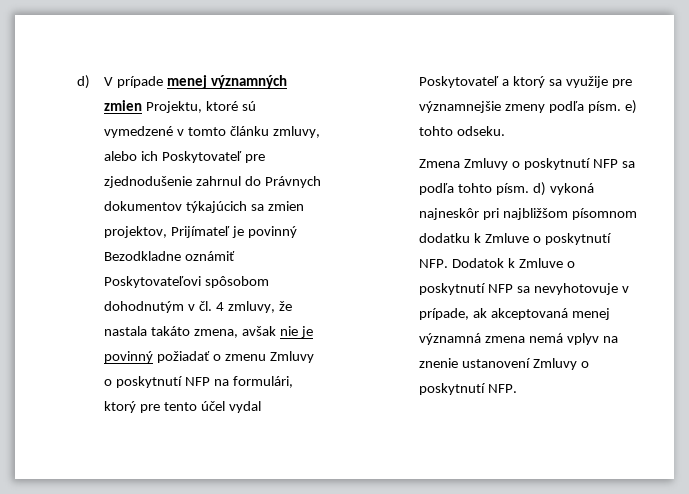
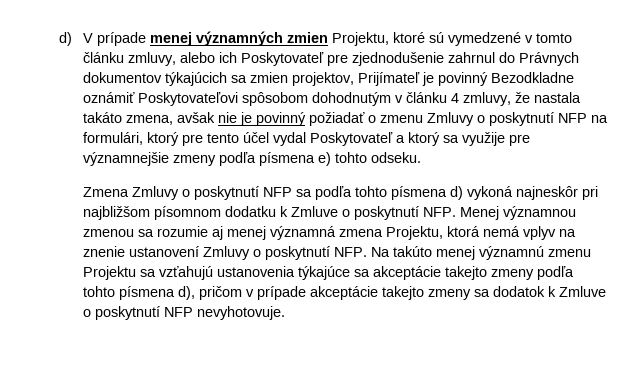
- d) V prípade menej významných zmien Projektu, ktoré sú vymedzené v tomto článku zmluvy, alebo ich Poskytovateľ pre zjednodušenie zahrnul do Právnych dokumentov týkajúcich sa zmien projektov, Prijímateľ je povinný Bezodkladne oznámiť Poskytovateľovi spôsobom dohodnutým v čl. 4 zmluvy, že nastala takáto zmena, avšak nie je povinný požiadať o zmenu Zmluvy o poskytnutí NFP na formulári, ktorý pre tento účel vydal Poskytovateľ a ktorý sa využije pre významnejšie zmeny podľa písm. e) tohto odseku.
+ d) V prípade menej významných zmien Projektu, ktoré sú vymedzené v tomto článku zmluvy, alebo ich Poskytovateľ pre zjednodušenie zahrnul do Právnych dokumentov týkajúcich sa zmien projektov, Prijímateľ je povinný Bezodkladne oznámiť Poskytovateľovi spôsobom dohodnutým v článku 4 zmluvy, že nastala takáto zmena, avšak nie je povinný požiadať o zmenu Zmluvy o poskytnutí NFP na formulári, ktorý pre tento účel vydal Poskytovateľ a ktorý sa využije pre významnejšie zmeny podľa písmena e) tohto odseku.
- Zmena Zmluvy o poskytnutí NFP sa podľa tohto písm. d) vykoná najneskôr pri najbližšom písomnom dodatku k Zmluve o poskytnutí NFP. Dodatok k Zmluve o poskytnutí NFP sa nevyhotovuje v prípade, ak akceptovaná menej významná zmena nemá vplyv na znenie ustanovení Zmluvy o poskytnutí NFP.
+ Zmena Zmluvy o poskytnutí NFP sa podľa tohto písmena d) vykoná najneskôr pri najbližšom písomnom dodatku k Zmluve o poskytnutí NFP. Menej významnou zmenou sa rozumie aj menej významná zmena Projektu, ktorá nemá vplyv na znenie ustanovení Zmluvy o poskytnutí NFP. Na takúto menej významnú zmenu Projektu sa vzťahujú ustanovenia týkajúce sa akceptácie takejto zmeny podľa tohto písmena d), pričom v prípade akceptácie takejto zmeny sa dodatok k Zmluve o poskytnutí NFP nevyhotovuje.

